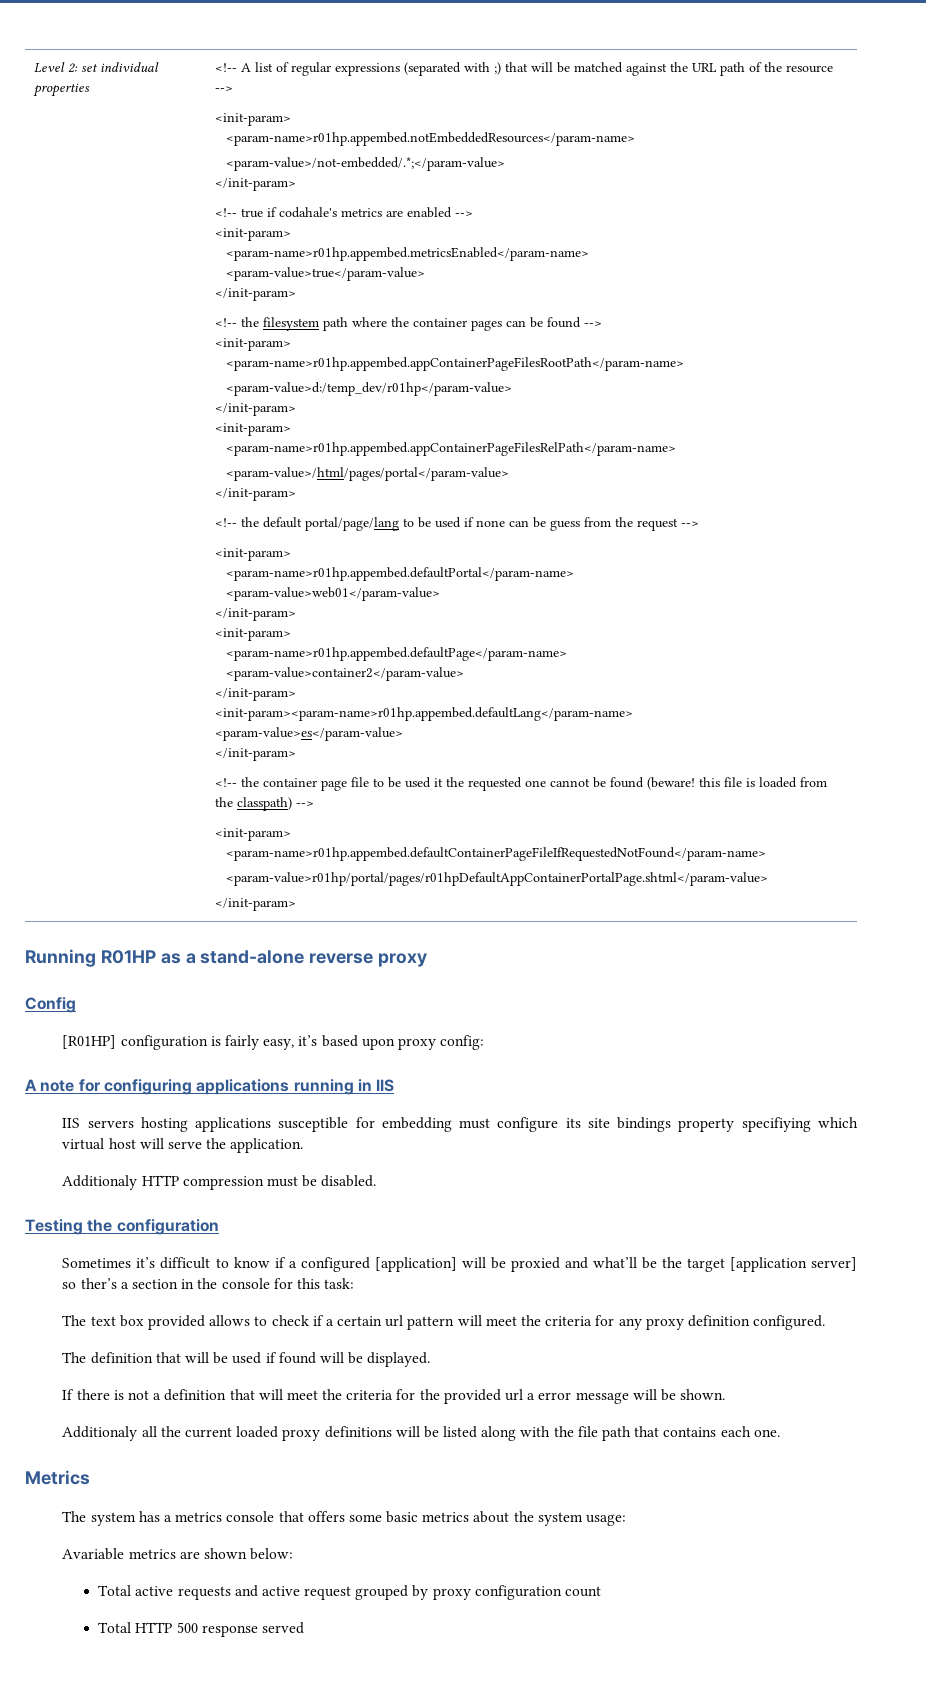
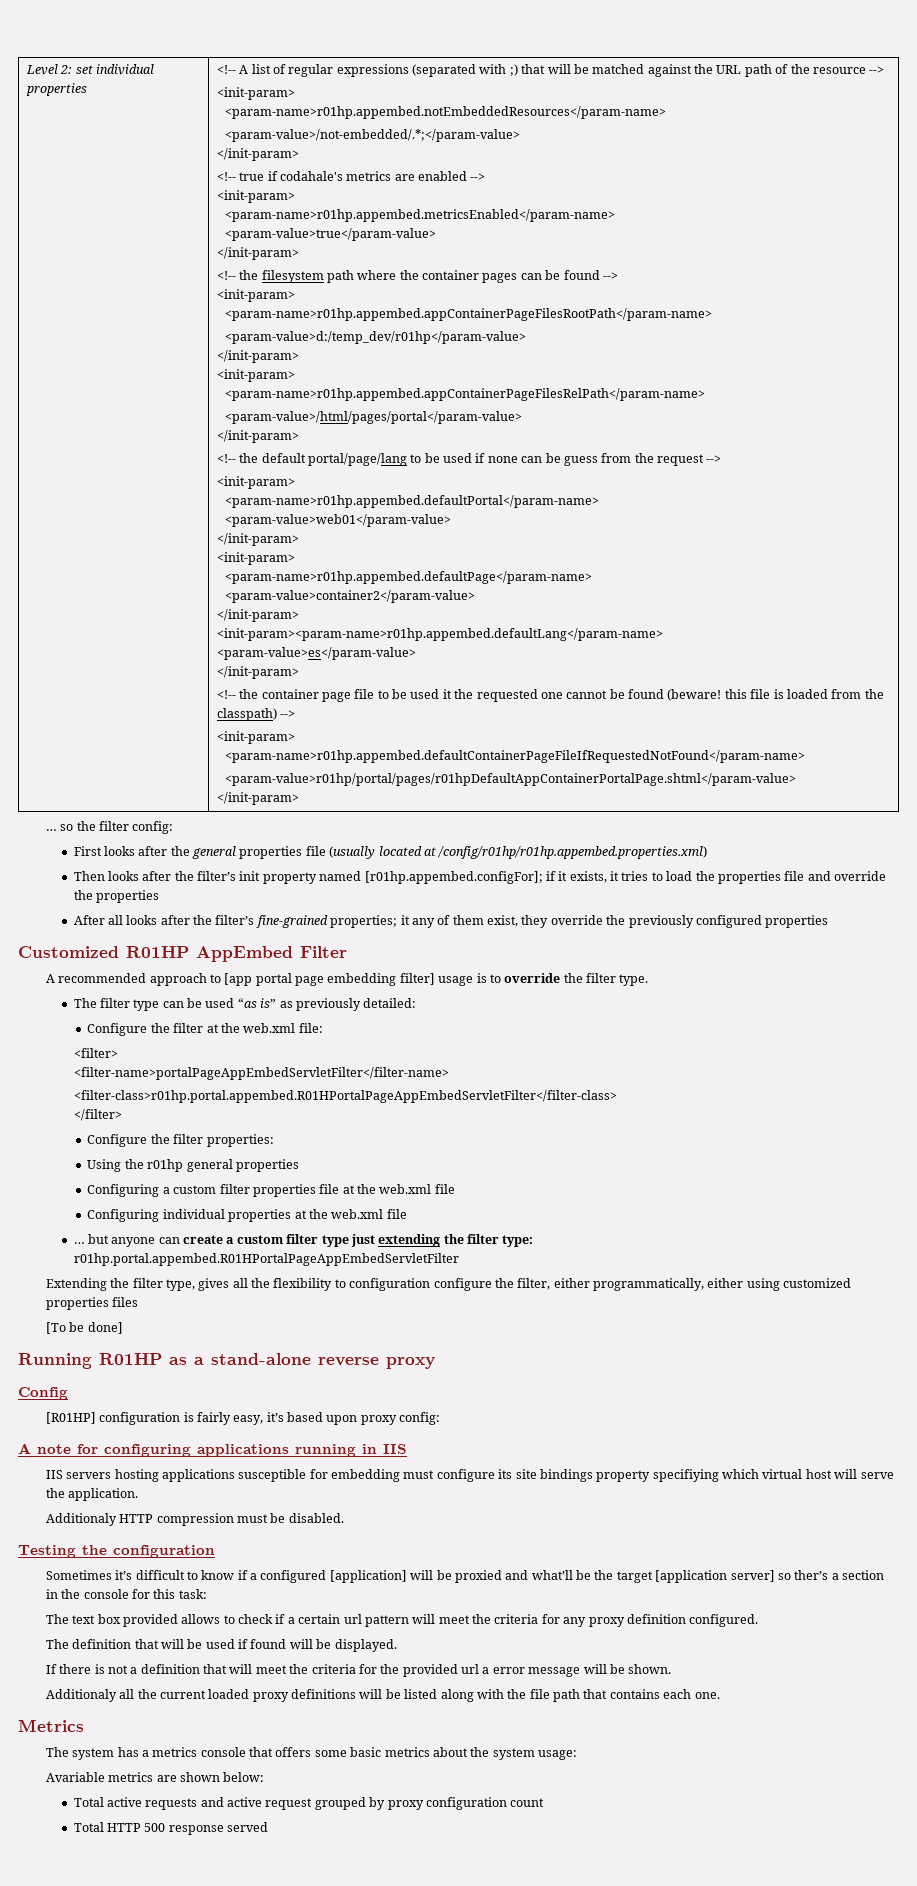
+ … so the filter config:
+ First looks after the general properties file (usually located at /config/r01hp/r01hp.appembed.properties.xml)
+ Then looks after the filter’s init property named [r01hp.appembed.configFor]; if it exists, it tries to load the properties file and override the properties
+ After all looks after the filter’s fine-grained properties; it any of them exist, they override the previously configured properties
+ Customized R01HP AppEmbed Filter
+ A recommended approach to [app portal page embedding filter] usage is to override the filter type.
+ The filter type can be used “as is” as previously detailed:
+ Configure the filter at the web.xml file:
+ <filter>
+ <filter-name>portalPageAppEmbedServletFilter</filter-name>
+ <filter-class>r01hp.portal.appembed.R01HPortalPageAppEmbedServletFilter</filter-class>
+ </filter>
+ Configure the filter properties:
+ Using the r01hp general properties
+ Configuring a custom filter properties file at the web.xml file
+ Configuring individual properties at the web.xml file
+ … but anyone can create a custom filter type just extending the filter type: r01hp.portal.appembed.R01HPortalPageAppEmbedServletFilter
+ Extending the filter type, gives all the flexibility to configuration configure the filter, either programmatically, either using customized properties files
+ [To be done]

